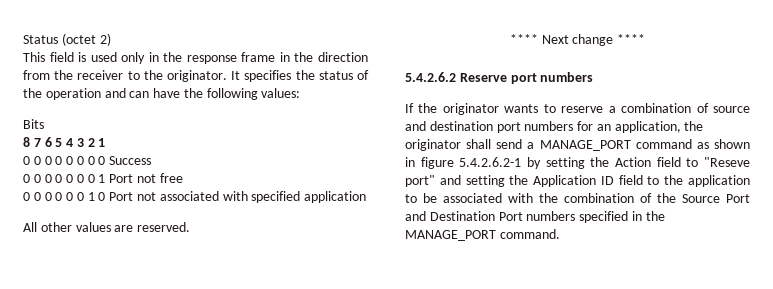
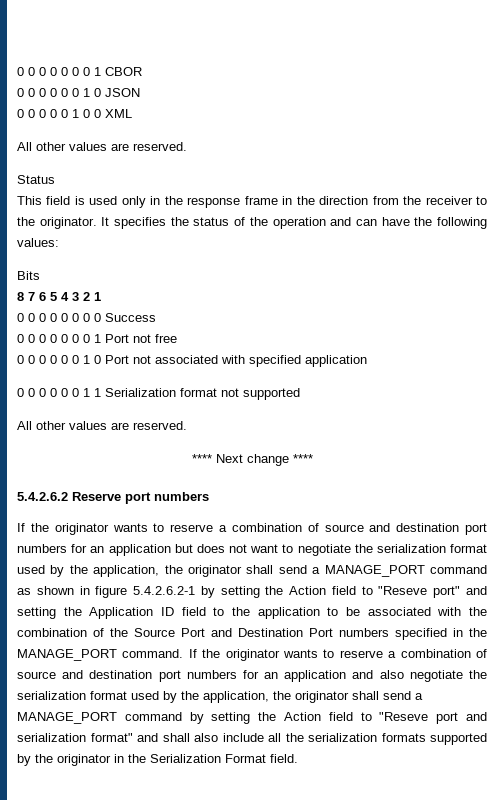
+ 0 0 0 0 0 0 0 1 CBOR
+ 0 0 0 0 0 0 1 0 JSON
+ 0 0 0 0 0 1 0 0 XML
+ All other values are reserved.
- Status (octet 2)
+ Status
+ 0 0 0 0 0 0 1 1 Serialization format not supported
- If the originator wants to reserve a combination of source and destination port numbers for an application, the originator shall send a MANAGE_PORT command as shown in figure 5.4.2.6.2-1 by setting the Action field to "Reseve port" and setting the Application ID field to the application to be associated with the combination of the Source Port and Destination Port numbers specified in the MANAGE_PORT command.
+ If the originator wants to reserve a combination of source and destination port numbers for an application but does not want to negotiate the serialization format used by the application, the originator shall send a MANAGE_PORT command as shown in figure 5.4.2.6.2-1 by setting the Action field to "Reseve port" and setting the Application ID field to the application to be associated with the combination of the Source Port and Destination Port numbers specified in the MANAGE_PORT command.
+ If the originator wants to reserve a combination of source and destination port numbers for an application and also negotiate the serialization format used by the application, the originator shall send a MANAGE_PORT command by setting the Action field to "Reseve port and serialization format" and shall also include all the serialization formats supported by the originator in the Serialization Format field.

